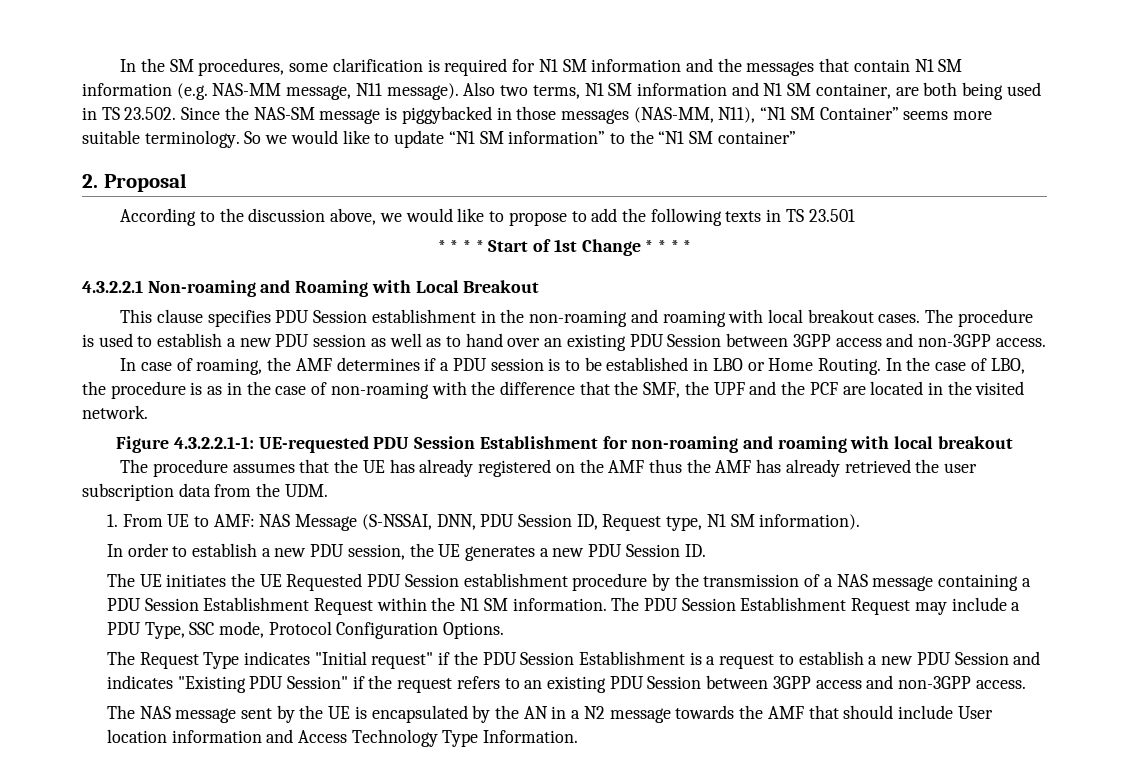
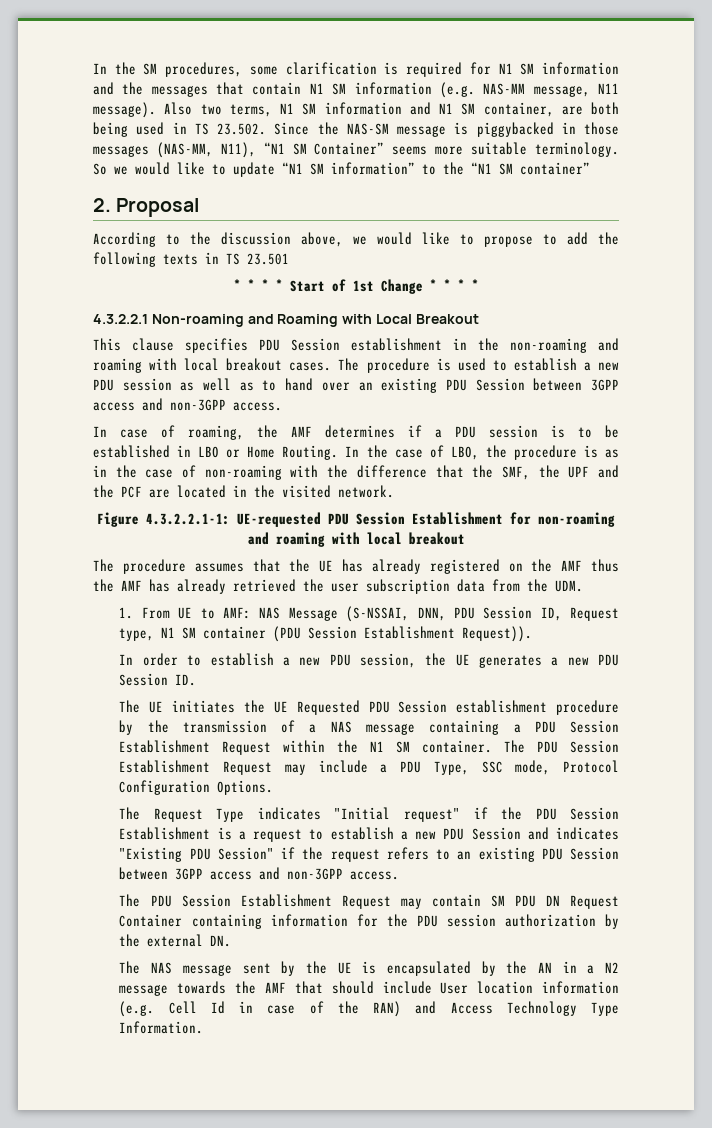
- 1. From UE to AMF: NAS Message (S-NSSAI, DNN, PDU Session ID, Request type, N1 SM information).
+ 1. From UE to AMF: NAS Message (S-NSSAI, DNN, PDU Session ID, Request type, N1 SM container (PDU Session Establishment Request)).
- The UE initiates the UE Requested PDU Session establishment procedure by the transmission of a NAS message containing a PDU Session Establishment Request within the N1 SM information.
+ The UE initiates the UE Requested PDU Session establishment procedure by the transmission of a NAS message containing a PDU Session Establishment Request within the N1 SM container.
+ The PDU Session Establishment Request may contain SM PDU DN Request Container containing information for the PDU session authorization by the external DN.
- The NAS message sent by the UE is encapsulated by the AN in a N2 message towards the AMF that should include User location information and Access Technology Type Information.
+ The NAS message sent by the UE is encapsulated by the AN in a N2 message towards the AMF that should include User location information (e.g. Cell Id in case of the RAN) and Access Technology Type Information.

